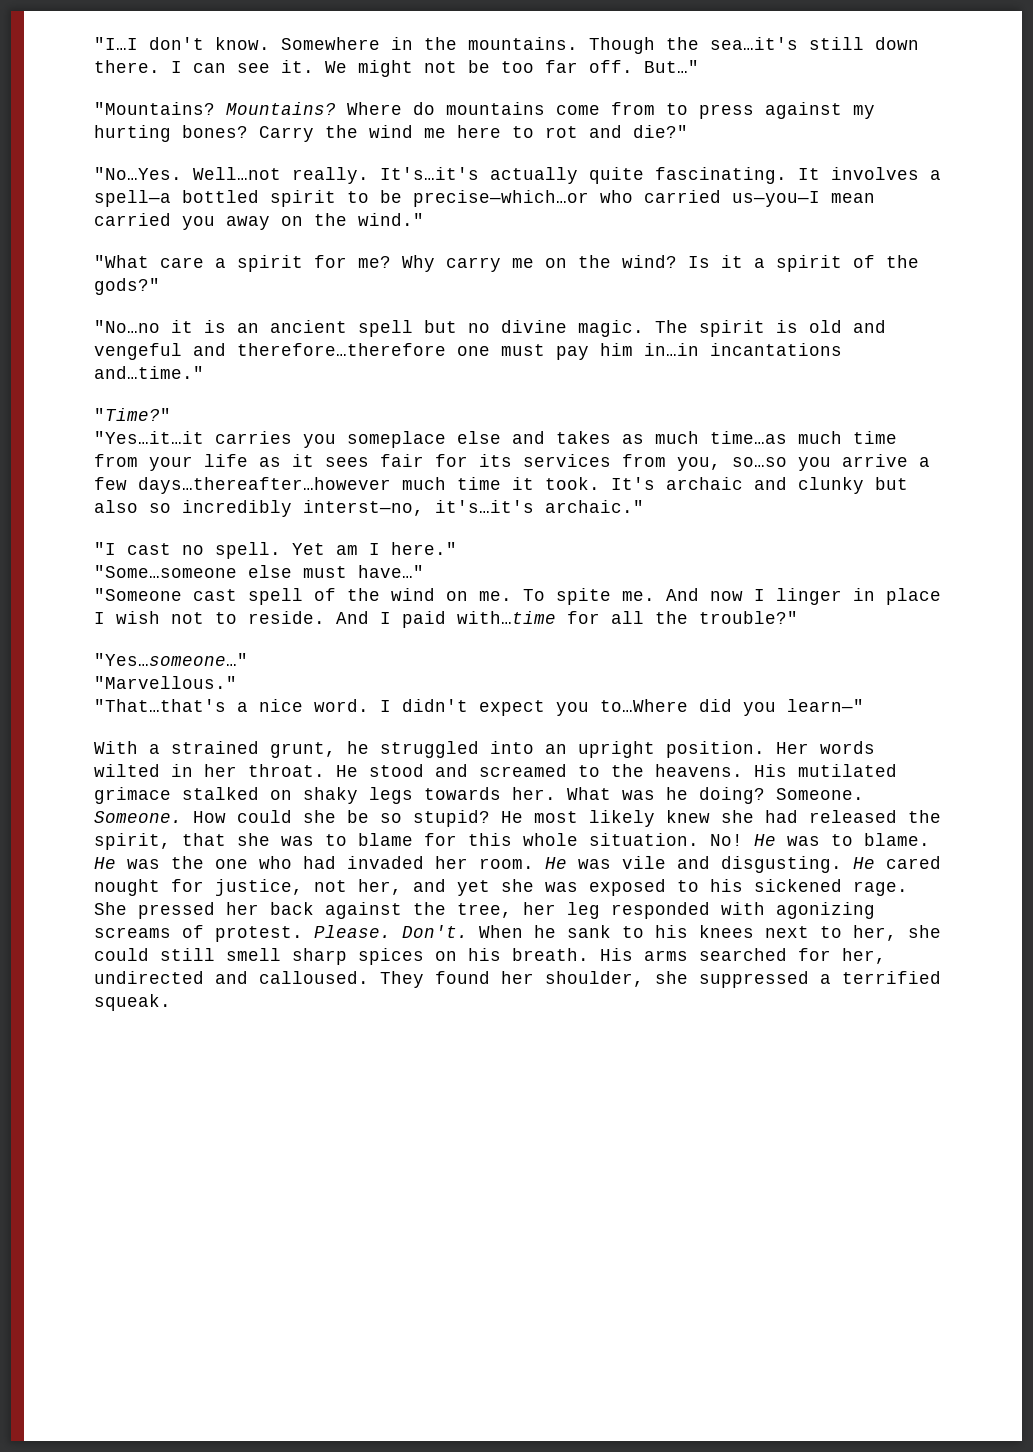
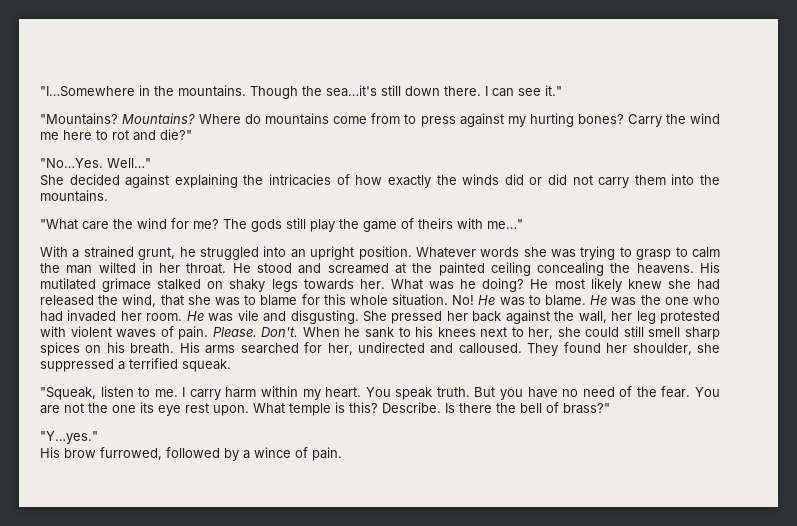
- "I…I don't know. Somewhere in the mountains.
+ "I…Somewhere in the mountains.
- I can see it. We might not be too far off. But…"
+ I can see it."
- Well…not really. It's…it's actually quite fascinating. It involves a spell—a bottled spirit to be precise—which…or who carried us—you—I mean carried you away on the wind."
- "What care a spirit for me? Why carry me on the wind? Is it a spirit of the gods?"
- "No…no it is an ancient spell but no divine magic. The spirit is old and vengeful and therefore…therefore one must pay him in…in incantations and…time."
- "Time?"
- "Yes…it…it carries you someplace else and takes as much time…as much time from your life as it sees fair for its services from you, so…so you arrive a few days…thereafter…however much time it took. It's archaic and clunky but also so incredibly interst—no, it's…it's archaic."
- "I cast no spell. Yet am I here."
- "Some…someone else must have…"
- "Someone cast spell of the wind on me. To spite me. And now I linger in place I wish not to reside. And I paid with…time for all the trouble?"
- "Yes…someone…"
- "Marvellous."
- "That…that's a nice word. I didn't expect you to…Where did you learn—"
+ Well…"
+ She decided against explaining the intricacies of how exactly the winds did or did not carry them into the mountains.
+ "What care the wind for me? The gods still play the game of theirs with me…"
- Her words wilted in her throat.
+ Whatever words she was trying to grasp to calm the man wilted in her throat.
- He stood and screamed to the heavens.
+ He stood and screamed at the painted ceiling concealing the heavens.
- Someone. Someone. How could she be so stupid?
- He most likely knew she had released the spirit, that she was to blame for this whole situation.
+ He most likely knew she had released the wind, that she was to blame for this whole situation.
- He cared nought for justice, not her, and yet she was exposed to his sickened rage.
- She pressed her back against the tree, her leg responded with agonizing screams of protest.
+ She pressed her back against the wall, her leg protested with violent waves of pain.
+ "Squeak, listen to me. I carry harm within my heart. You speak truth. But you have no need of the fear. You are not the one its eye rest upon. What temple is this? Describe. Is there the bell of brass?"
+ "Y…yes."
+ His brow furrowed, followed by a wince of pain.

